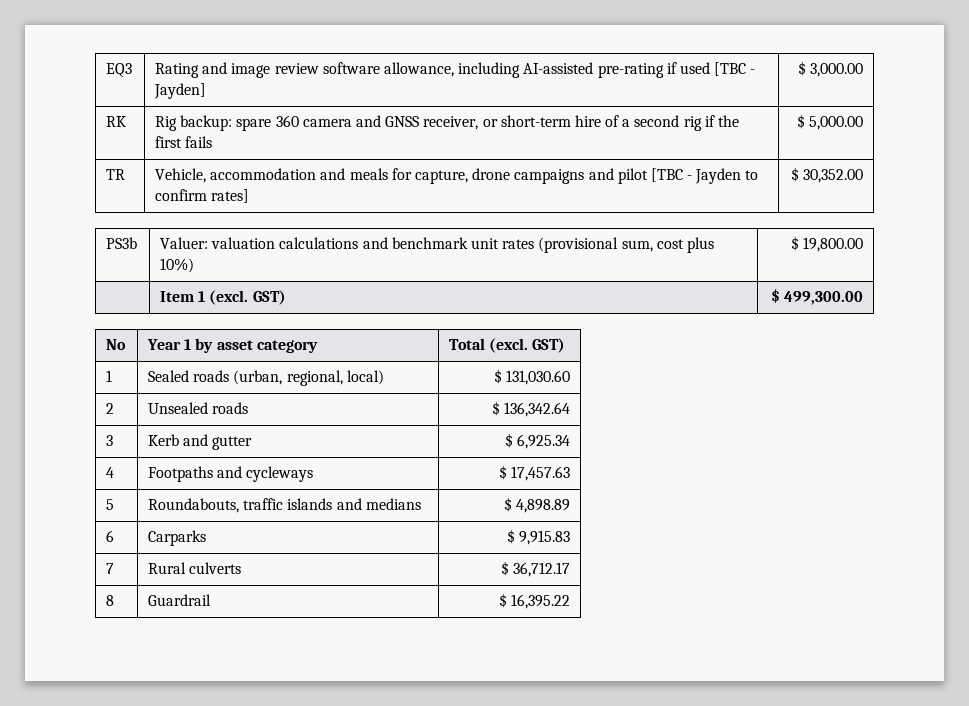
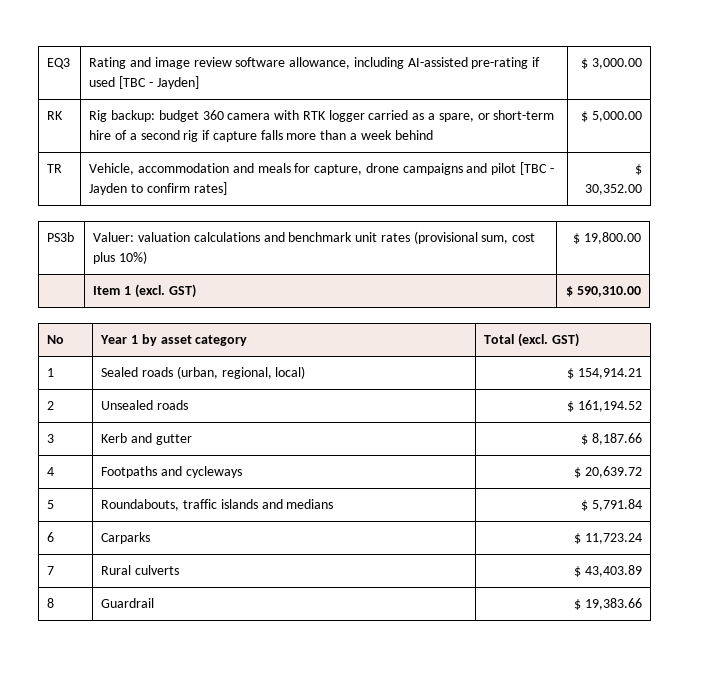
- RK | Rig backup: spare 360 camera and GNSS receiver, or short-term hire of a second rig if the first fails | $ 5,000.00
+ RK | Rig backup: budget 360 camera with RTK logger carried as a spare, or short-term hire of a second rig if capture falls more than a week behind | $ 5,000.00
- | Item 1 (excl. GST) | $ 499,300.00
+ | Item 1 (excl. GST) | $ 590,310.00
- 1 | Sealed roads (urban, regional, local) | $ 131,030.60
+ 1 | Sealed roads (urban, regional, local) | $ 154,914.21
- 2 | Unsealed roads | $ 136,342.64
+ 2 | Unsealed roads | $ 161,194.52
- 3 | Kerb and gutter | $ 6,925.34
+ 3 | Kerb and gutter | $ 8,187.66
- 4 | Footpaths and cycleways | $ 17,457.63
+ 4 | Footpaths and cycleways | $ 20,639.72
- 5 | Roundabouts, traffic islands and medians | $ 4,898.89
+ 5 | Roundabouts, traffic islands and medians | $ 5,791.84
- 6 | Carparks | $ 9,915.83
+ 6 | Carparks | $ 11,723.24
- 7 | Rural culverts | $ 36,712.17
+ 7 | Rural culverts | $ 43,403.89
- 8 | Guardrail | $ 16,395.22
+ 8 | Guardrail | $ 19,383.66

